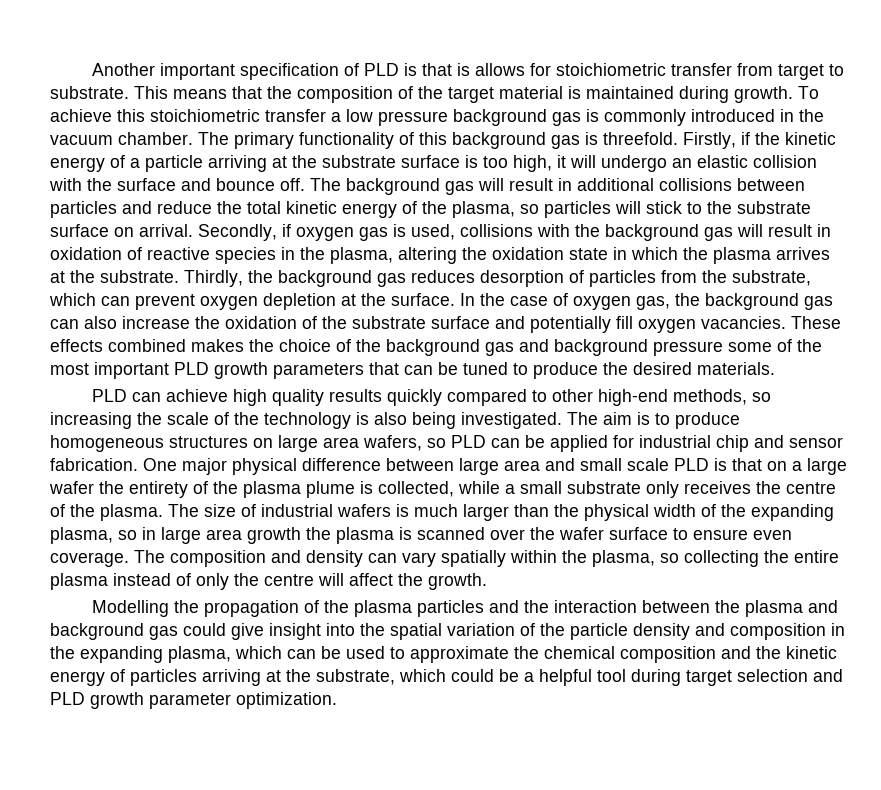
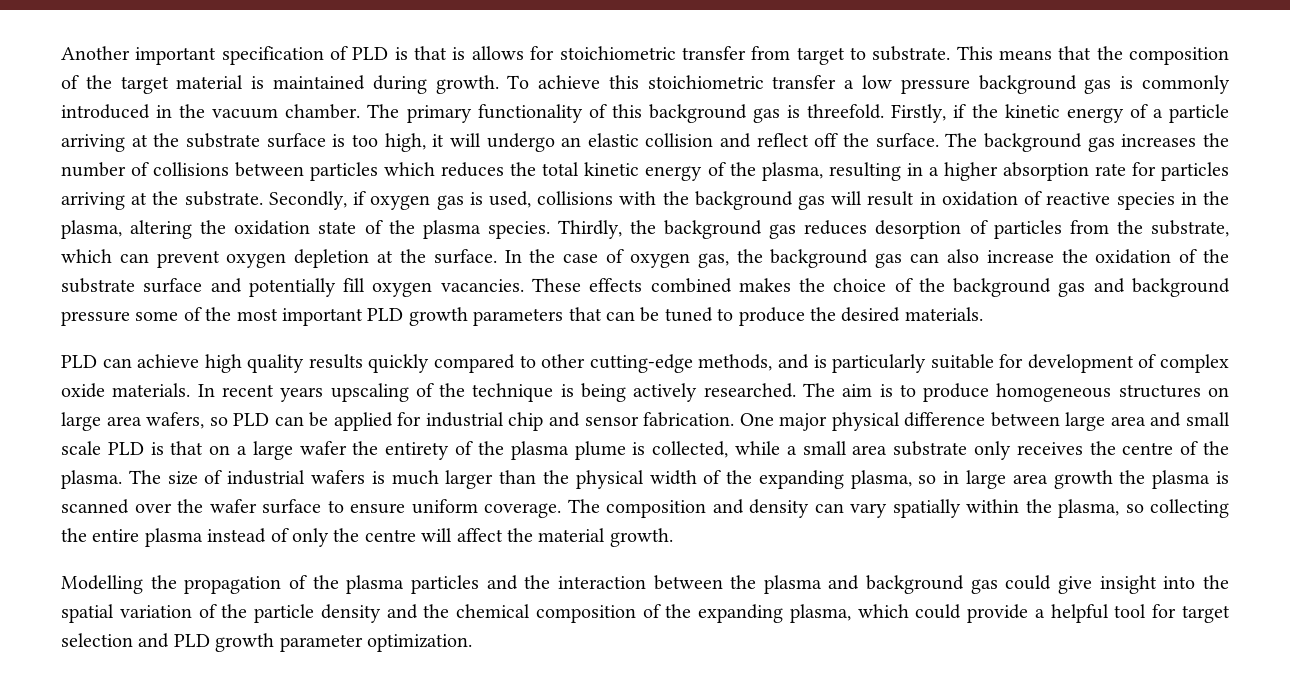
- Firstly, if the kinetic energy of a particle arriving at the substrate surface is too high, it will undergo an elastic collision with the surface and bounce off. The background gas will result in additional collisions between particles and reduce the total kinetic energy of the plasma, so particles will stick to the substrate surface on arrival.
+ Firstly, if the kinetic energy of a particle arriving at the substrate surface is too high, it will undergo an elastic collision and reflect off the surface. The background gas increases the number of collisions between particles which reduces the total kinetic energy of the plasma, resulting in a higher absorption rate for particles arriving at the substrate.
- Secondly, if oxygen gas is used, collisions with the background gas will result in oxidation of reactive species in the plasma, altering the oxidation state in which the plasma arrives at the substrate.
+ Secondly, if oxygen gas is used, collisions with the background gas will result in oxidation of reactive species in the plasma, altering the oxidation state of the plasma species.
- PLD can achieve high quality results quickly compared to other high-end methods, so increasing the scale of the technology is also being investigated.
+ PLD can achieve high quality results quickly compared to other cutting-edge methods, and is particularly suitable for development of complex oxide materials. In recent years upscaling of the technique is being actively researched.
- One major physical difference between large area and small scale PLD is that on a large wafer the entirety of the plasma plume is collected, while a small substrate only receives the centre of the plasma.
+ One major physical difference between large area and small scale PLD is that on a large wafer the entirety of the plasma plume is collected, while a small area substrate only receives the centre of the plasma.
- The size of industrial wafers is much larger than the physical width of the expanding plasma, so in large area growth the plasma is scanned over the wafer surface to ensure even coverage.
+ The size of industrial wafers is much larger than the physical width of the expanding plasma, so in large area growth the plasma is scanned over the wafer surface to ensure uniform coverage.
- The composition and density can vary spatially within the plasma, so collecting the entire plasma instead of only the centre will affect the growth.
+ The composition and density can vary spatially within the plasma, so collecting the entire plasma instead of only the centre will affect the material growth.
- Modelling the propagation of the plasma particles and the interaction between the plasma and background gas could give insight into the spatial variation of the particle density and composition in the expanding plasma, which can be used to approximate the chemical composition and the kinetic energy of particles arriving at the substrate, which could be a helpful tool during target selection and PLD growth parameter optimization.
+ Modelling the propagation of the plasma particles and the interaction between the plasma and background gas could give insight into the spatial variation of the particle density and the chemical composition of the expanding plasma, which could provide a helpful tool for target selection and PLD growth parameter optimization.

